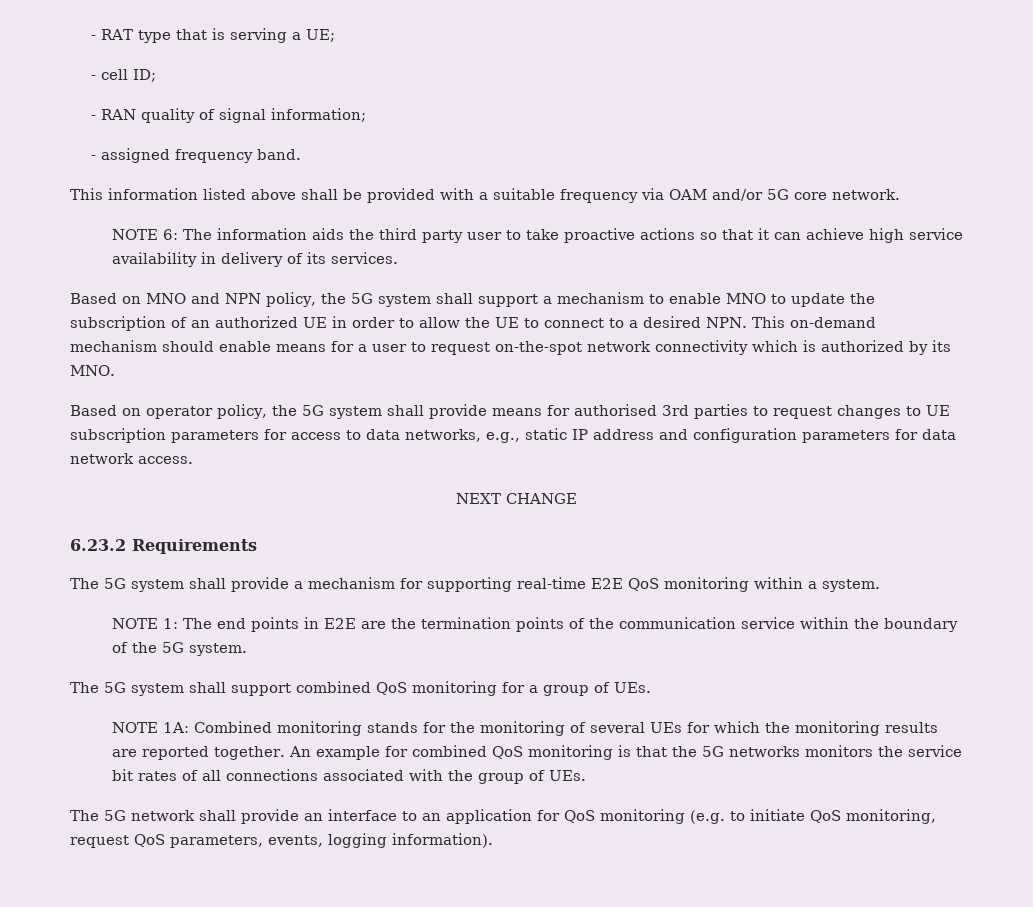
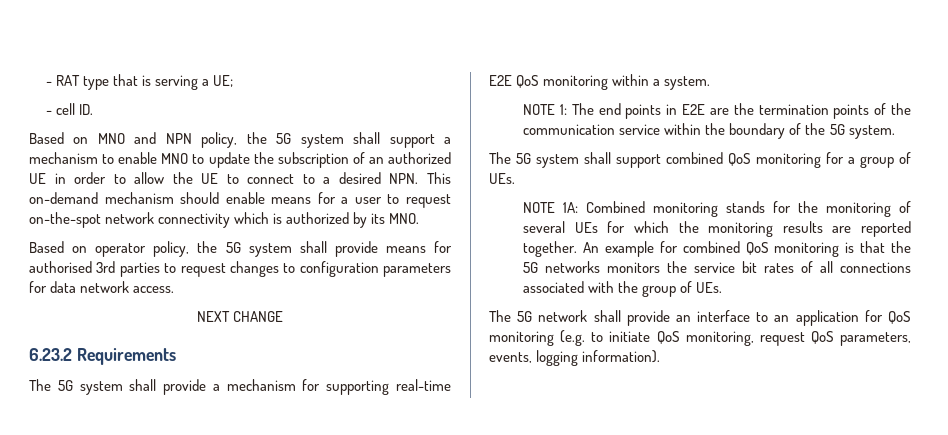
- - cell ID;
- - RAN quality of signal information;
- - assigned frequency band.
- This information listed above shall be provided with a suitable frequency via OAM and/or 5G core network.
- NOTE 6: The information aids the third party user to take proactive actions so that it can achieve high service availability in delivery of its services.
+ - cell ID.
- Based on operator policy, the 5G system shall provide means for authorised 3rd parties to request changes to UE subscription parameters for access to data networks, e.g., static IP address and configuration parameters for data network access.
+ Based on operator policy, the 5G system shall provide means for authorised 3rd parties to request changes to configuration parameters for data network access.

